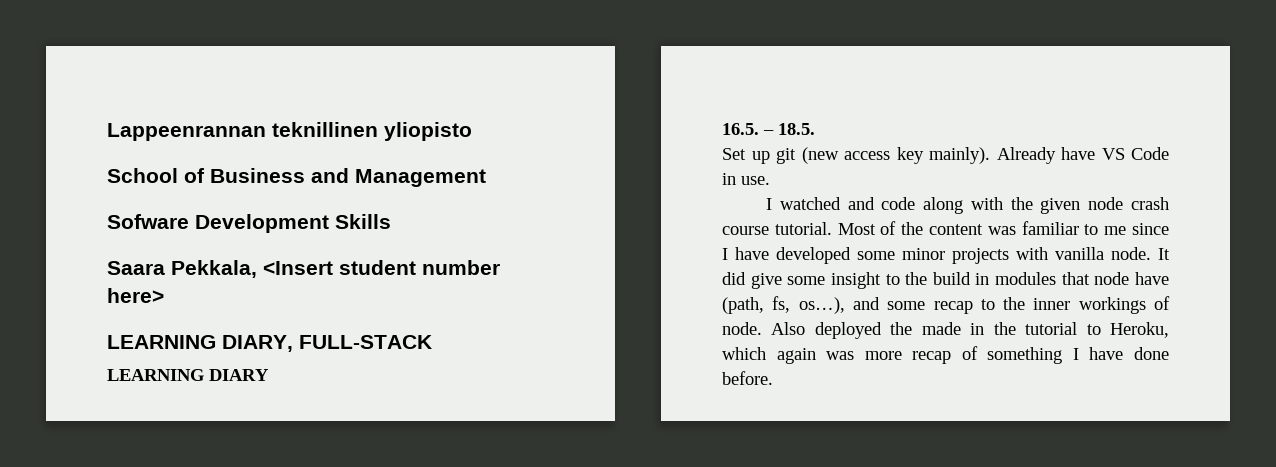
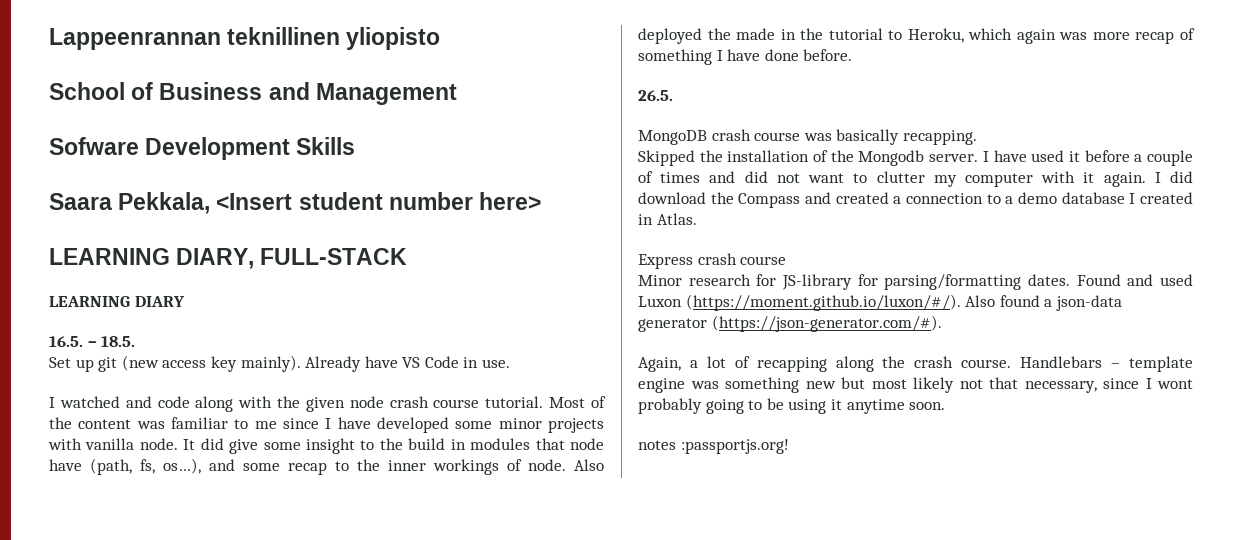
+ 26.5.
+ MongoDB crash course was basically recapping.
+ Skipped the installation of the Mongodb server. I have used it before a couple of times and did not want to clutter my computer with it again. I did download the Compass and created a connection to a demo database I created in Atlas.
+ Express crash course
+ Minor research for JS-library for parsing/formatting dates. Found and used Luxon (https://moment.github.io/luxon/#/). Also found a json-data generator (https://json-generator.com/#).
+ Again, a lot of recapping along the crash course. Handlebars – template engine was something new but most likely not that necessary, since I wont probably going to be using it anytime soon.
+ notes :passportjs.org!

